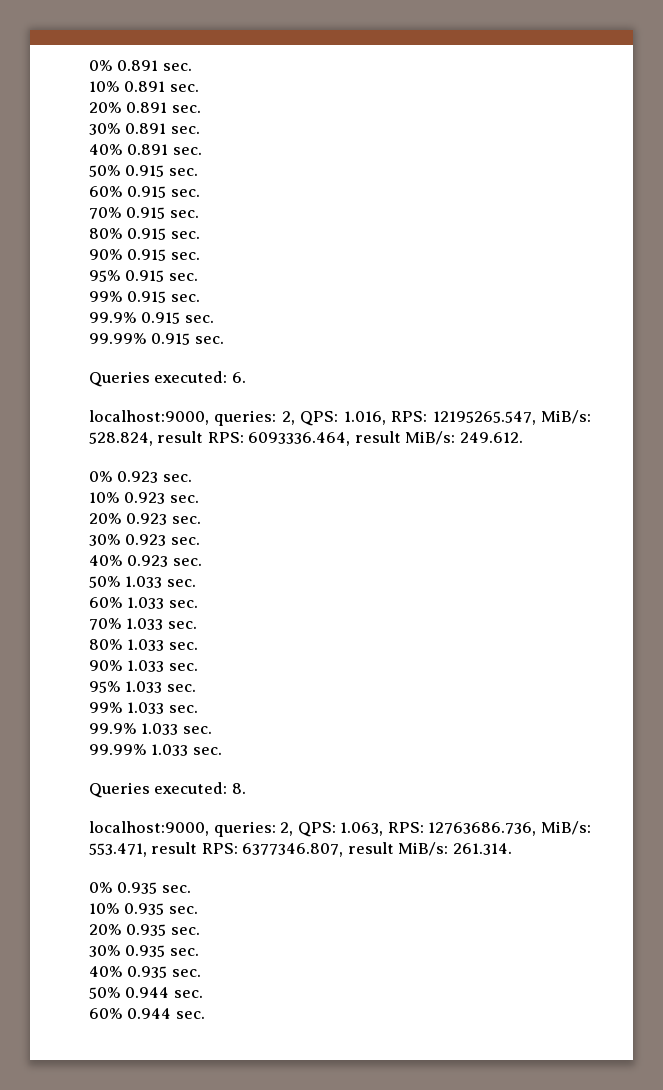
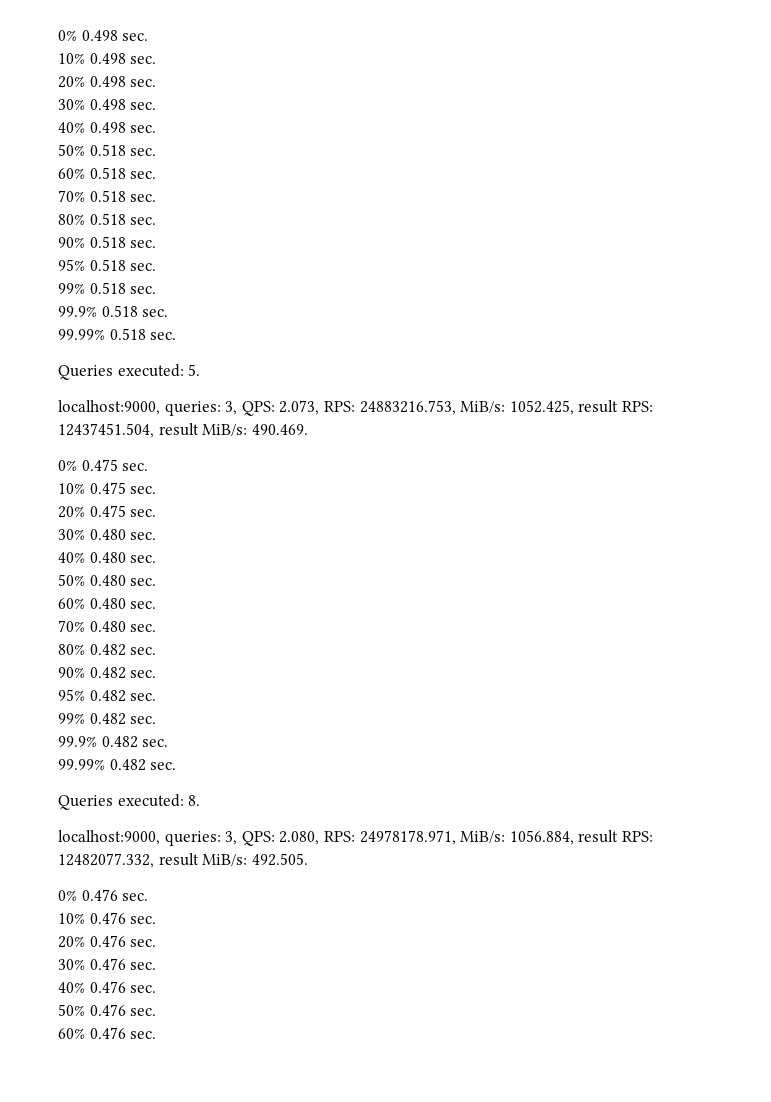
- 0% 0.891 sec.
- 10% 0.891 sec.
- 20% 0.891 sec.
- 30% 0.891 sec.
- 40% 0.891 sec.
- 50% 0.915 sec.
- 60% 0.915 sec.
- 70% 0.915 sec.
- 80% 0.915 sec.
- 90% 0.915 sec.
- 95% 0.915 sec.
- 99% 0.915 sec.
- 99.9% 0.915 sec.
- 99.99% 0.915 sec.
- Queries executed: 6.
- localhost:9000, queries: 2, QPS: 1.016, RPS: 12195265.547, MiB/s: 528.824, result RPS: 6093336.464, result MiB/s: 249.612.
- 0% 0.923 sec.
- 10% 0.923 sec.
- 20% 0.923 sec.
- 30% 0.923 sec.
- 40% 0.923 sec.
- 50% 1.033 sec.
- 60% 1.033 sec.
- 70% 1.033 sec.
- 80% 1.033 sec.
- 90% 1.033 sec.
- 95% 1.033 sec.
- 99% 1.033 sec.
- 99.9% 1.033 sec.
- 99.99% 1.033 sec.
+ 0% 0.498 sec.
+ 10% 0.498 sec.
+ 20% 0.498 sec.
+ 30% 0.498 sec.
+ 40% 0.498 sec.
+ 50% 0.518 sec.
+ 60% 0.518 sec.
+ 70% 0.518 sec.
+ 80% 0.518 sec.
+ 90% 0.518 sec.
+ 95% 0.518 sec.
+ 99% 0.518 sec.
+ 99.9% 0.518 sec.
+ 99.99% 0.518 sec.
+ Queries executed: 5.
+ localhost:9000, queries: 3, QPS: 2.073, RPS: 24883216.753, MiB/s: 1052.425, result RPS: 12437451.504, result MiB/s: 490.469.
+ 0% 0.475 sec.
+ 10% 0.475 sec.
+ 20% 0.475 sec.
+ 30% 0.480 sec.
+ 40% 0.480 sec.
+ 50% 0.480 sec.
+ 60% 0.480 sec.
+ 70% 0.480 sec.
+ 80% 0.482 sec.
+ 90% 0.482 sec.
+ 95% 0.482 sec.
+ 99% 0.482 sec.
+ 99.9% 0.482 sec.
+ 99.99% 0.482 sec.
- localhost:9000, queries: 2, QPS: 1.063, RPS: 12763686.736, MiB/s: 553.471, result RPS: 6377346.807, result MiB/s: 261.314.
- 0% 0.935 sec.
- 10% 0.935 sec.
- 20% 0.935 sec.
- 30% 0.935 sec.
- 40% 0.935 sec.
- 50% 0.944 sec.
- 60% 0.944 sec.
+ localhost:9000, queries: 3, QPS: 2.080, RPS: 24978178.971, MiB/s: 1056.884, result RPS: 12482077.332, result MiB/s: 492.505.
+ 0% 0.476 sec.
+ 10% 0.476 sec.
+ 20% 0.476 sec.
+ 30% 0.476 sec.
+ 40% 0.476 sec.
+ 50% 0.476 sec.
+ 60% 0.476 sec.

